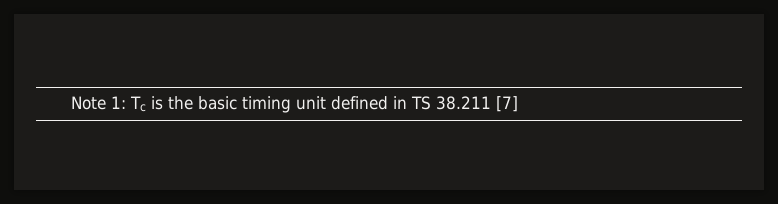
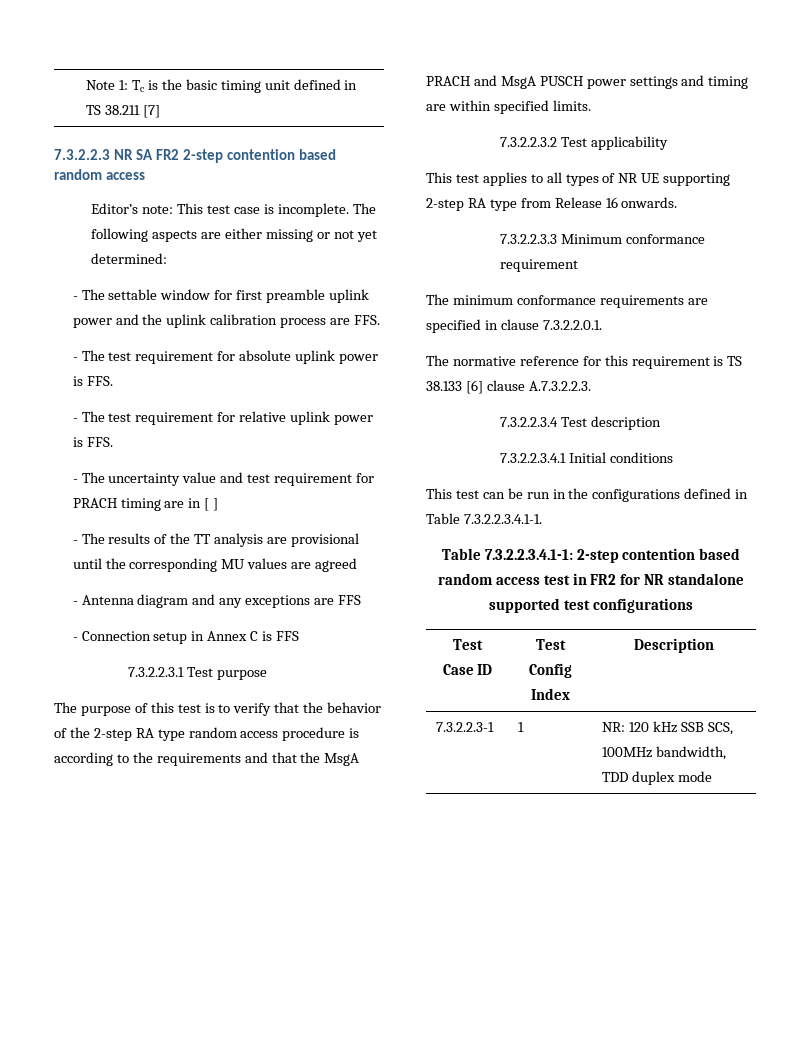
+ 7.3.2.2.3 NR SA FR2 2-step contention based random access
+ Editor’s note: This test case is incomplete. The following aspects are either missing or not yet determined:
+ - The settable window for first preamble uplink power and the uplink calibration process are FFS.
+ - The test requirement for absolute uplink power is FFS.
+ - The test requirement for relative uplink power is FFS.
+ - The uncertainty value and test requirement for PRACH timing are in [ ]
+ - The results of the TT analysis are provisional until the corresponding MU values are agreed
+ - Antenna diagram and any exceptions are FFS
+ - Connection setup in Annex C is FFS
+ 7.3.2.2.3.1 Test purpose
+ The purpose of this test is to verify that the behavior of the 2-step RA type random access procedure is according to the requirements and that the MsgA PRACH and MsgA PUSCH power settings and timing are within specified limits.
+ 7.3.2.2.3.2 Test applicability
+ This test applies to all types of NR UE supporting 2-step RA type from Release 16 onwards.
+ 7.3.2.2.3.3 Minimum conformance requirement
+ The minimum conformance requirements are specified in clause 7.3.2.2.0.1.
+ The normative reference for this requirement is TS 38.133 [6] clause A.7.3.2.2.3.
+ 7.3.2.2.3.4 Test description
+ 7.3.2.2.3.4.1 Initial conditions
+ This test can be run in the configurations defined in Table 7.3.2.2.3.4.1-1.
+ Table 7.3.2.2.3.4.1-1: 2-step contention based random access test in FR2 for NR standalone supported test configurations
+ Test Case ID | Test Config Index | Description
+ 7.3.2.2.3-1 | 1 | NR: 120 kHz SSB SCS, 100MHz bandwidth, TDD duplex mode

